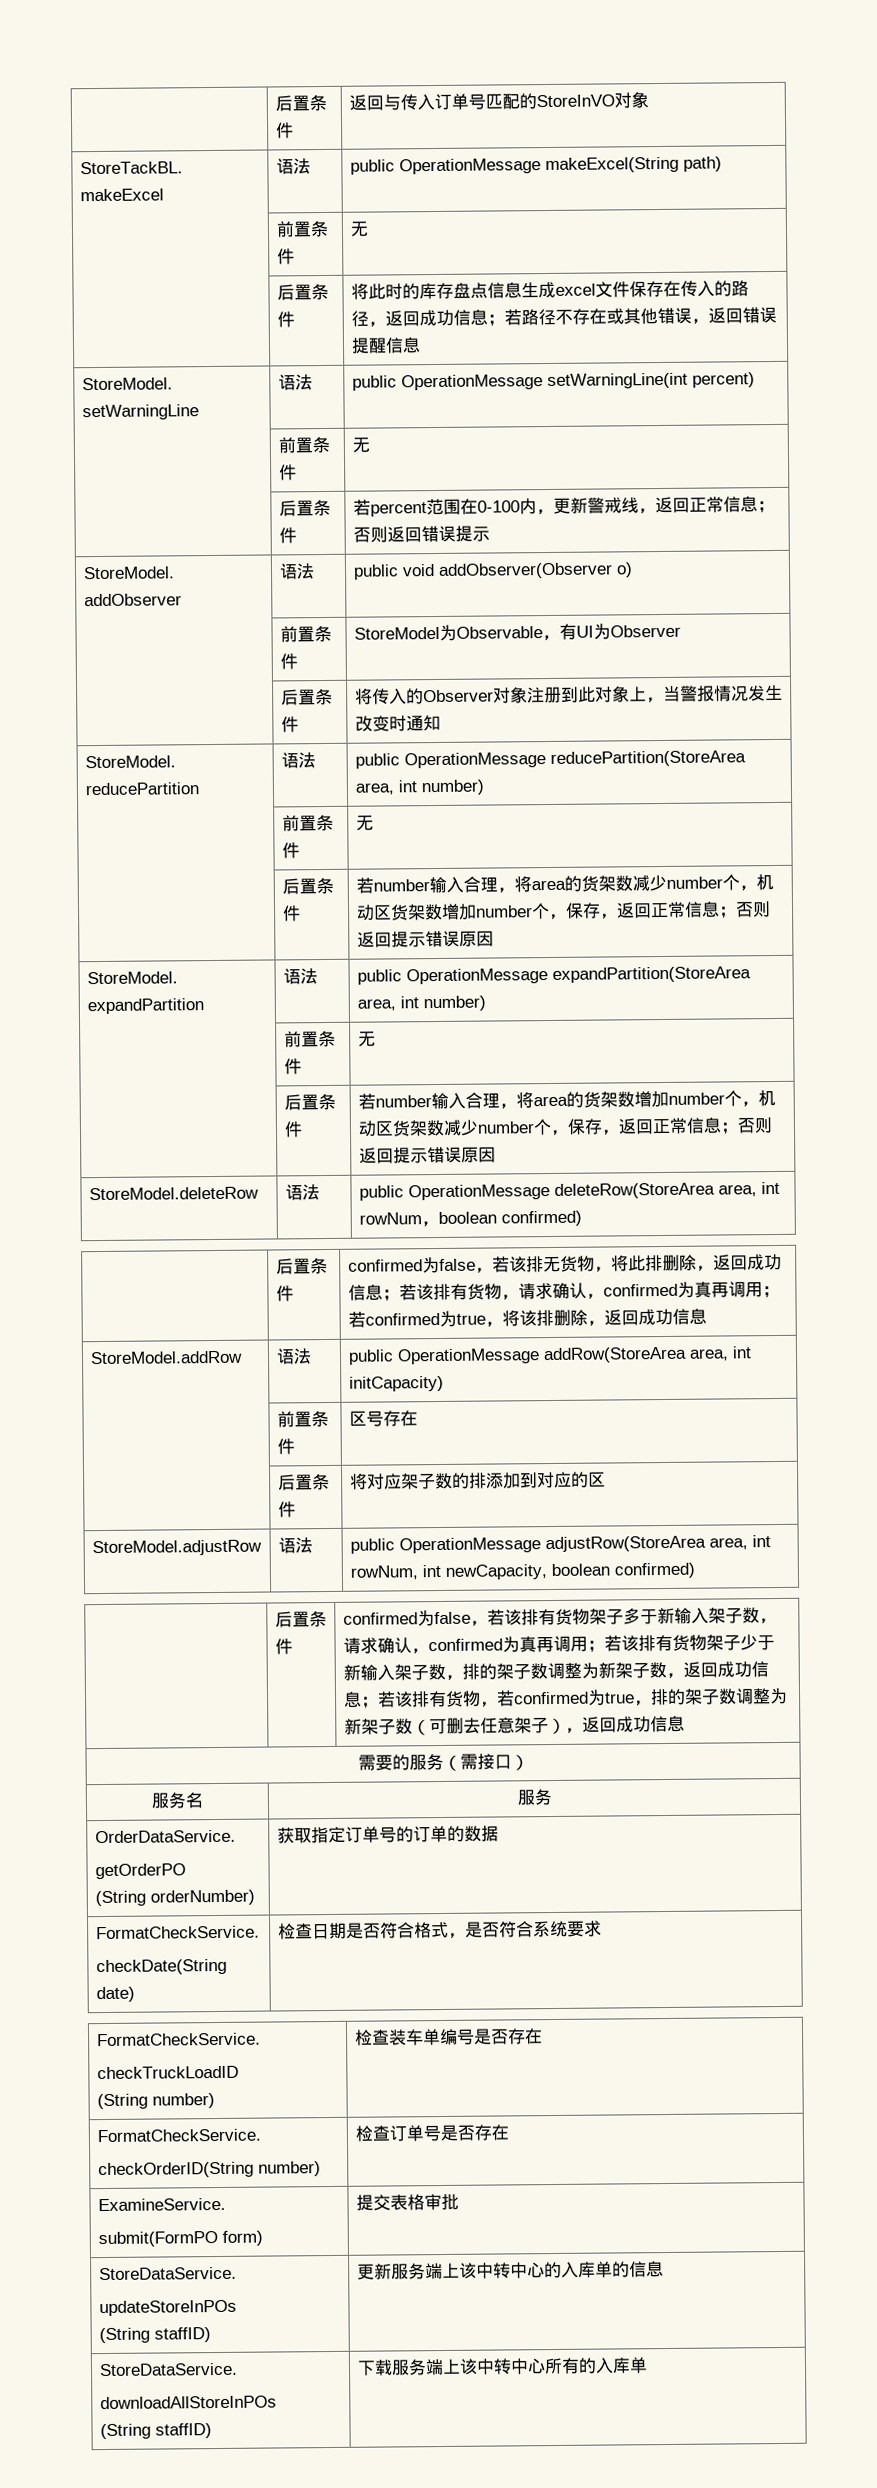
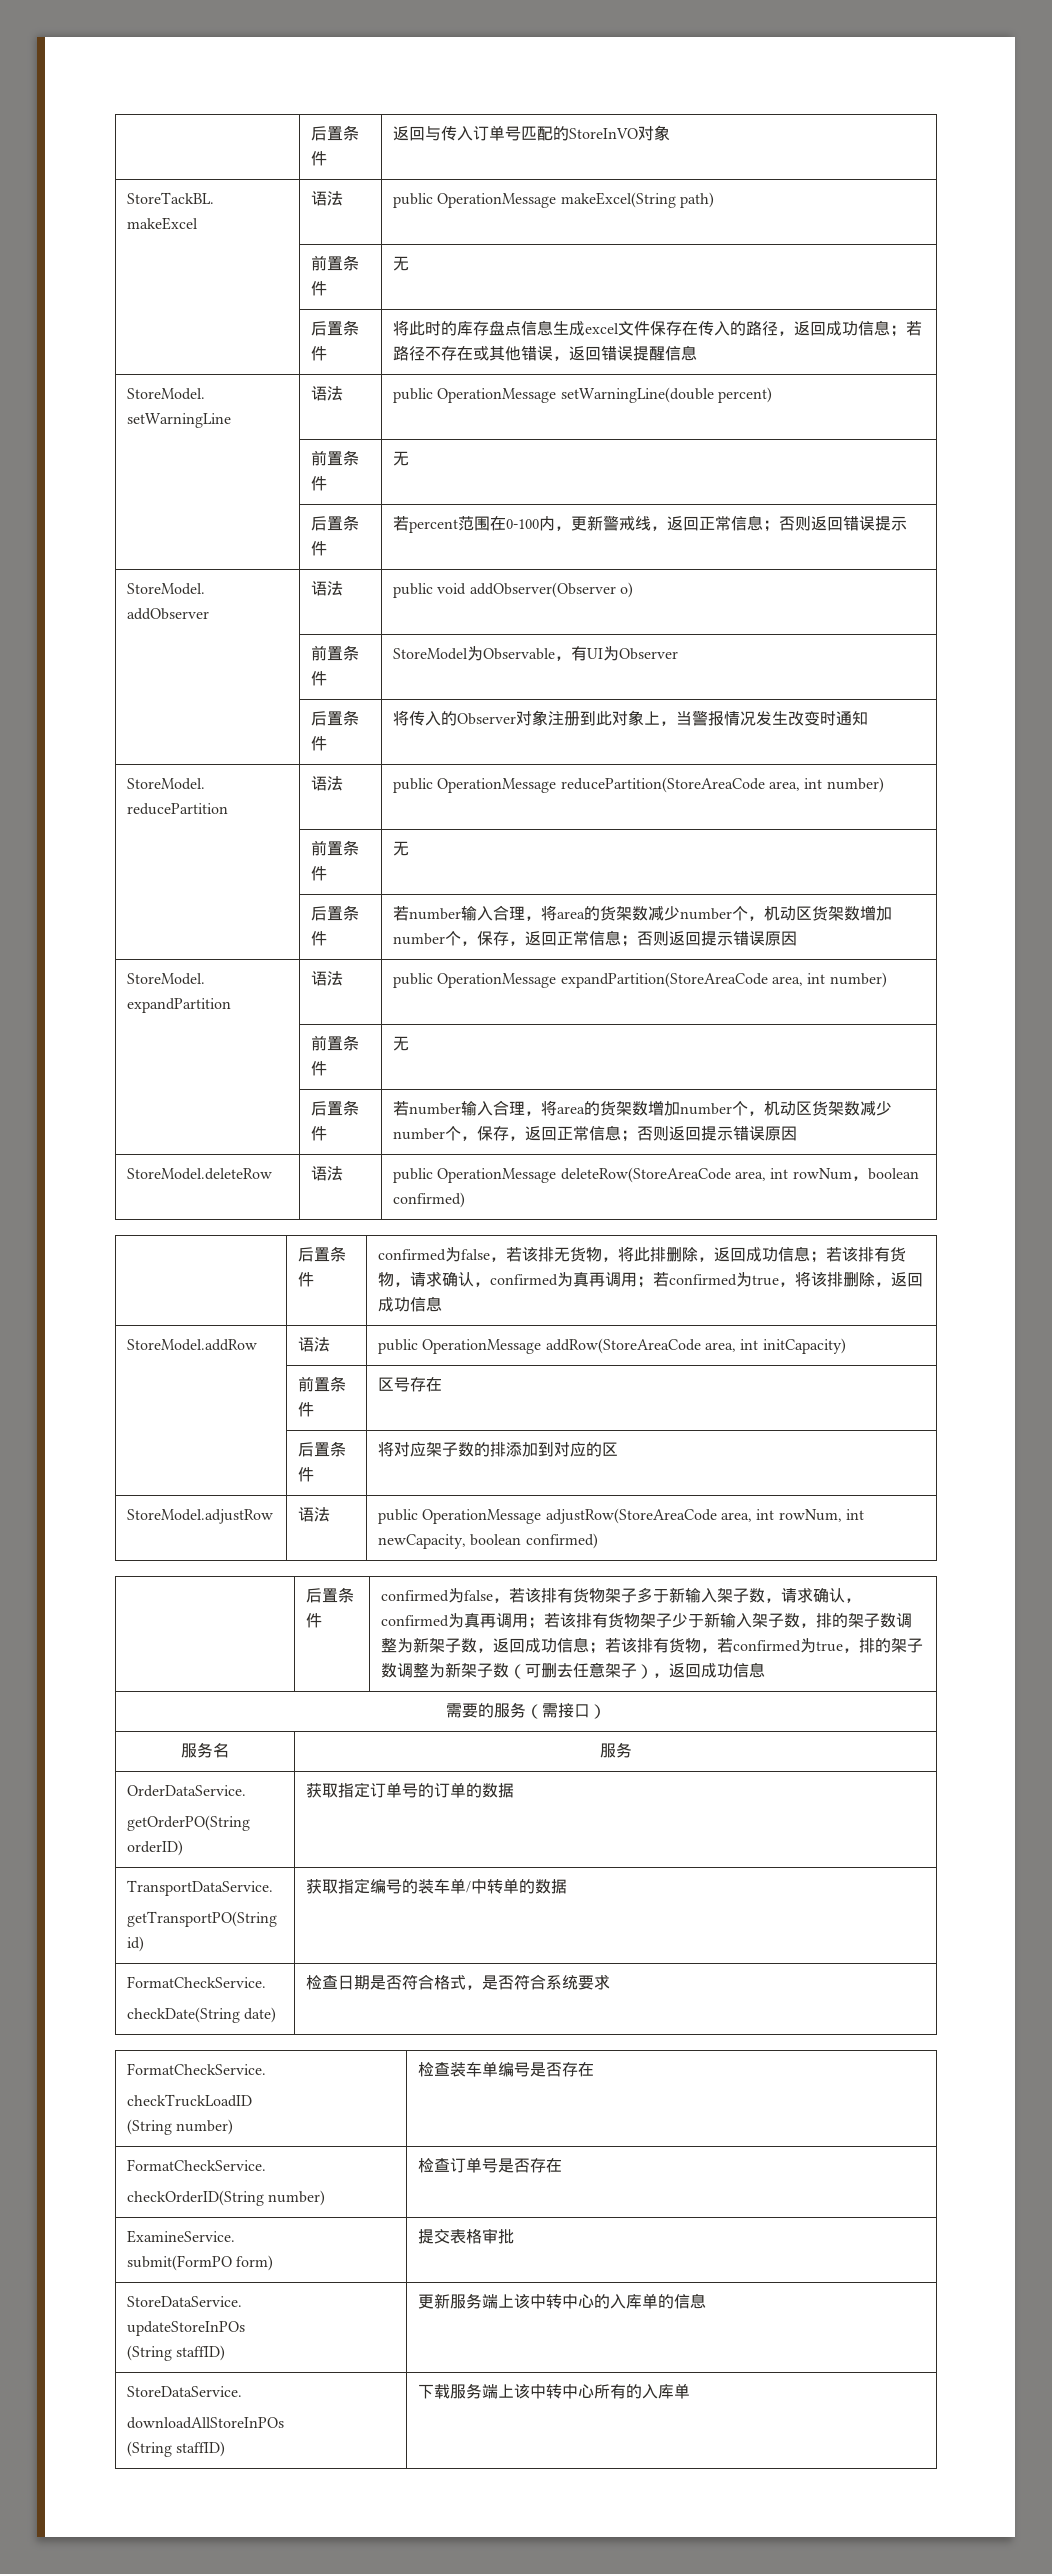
- StoreModel. setWarningLine | 语法 | public OperationMessage setWarningLine(int percent)
+ StoreModel. setWarningLine | 语法 | public OperationMessage setWarningLine(double percent)
- StoreModel. reducePartition | 语法 | public OperationMessage reducePartition(StoreArea area, int number)
+ StoreModel. reducePartition | 语法 | public OperationMessage reducePartition(StoreAreaCode area, int number)
- StoreModel. expandPartition | 语法 | public OperationMessage expandPartition(StoreArea area, int number)
+ StoreModel. expandPartition | 语法 | public OperationMessage expandPartition(StoreAreaCode area, int number)
- StoreModel.deleteRow | 语法 | public OperationMessage deleteRow(StoreArea area, int rowNum，boolean confirmed)
+ StoreModel.deleteRow | 语法 | public OperationMessage deleteRow(StoreAreaCode area, int rowNum，boolean confirmed)
- StoreModel.addRow | 语法 | public OperationMessage addRow(StoreArea area, int initCapacity)
+ StoreModel.addRow | 语法 | public OperationMessage addRow(StoreAreaCode area, int initCapacity)
- StoreModel.adjustRow | 语法 | public OperationMessage adjustRow(StoreArea area, int rowNum, int newCapacity, boolean confirmed)
+ StoreModel.adjustRow | 语法 | public OperationMessage adjustRow(StoreAreaCode area, int rowNum, int newCapacity, boolean confirmed)
  OrderDataService.
- getOrderPO
- (String orderNumber) | 获取指定订单号的订单的数据
+ getOrderPO(String orderID) | 获取指定订单号的订单的数据
+ TransportDataService.
+ getTransportPO(String id) | 获取指定编号的装车单/中转单的数据

